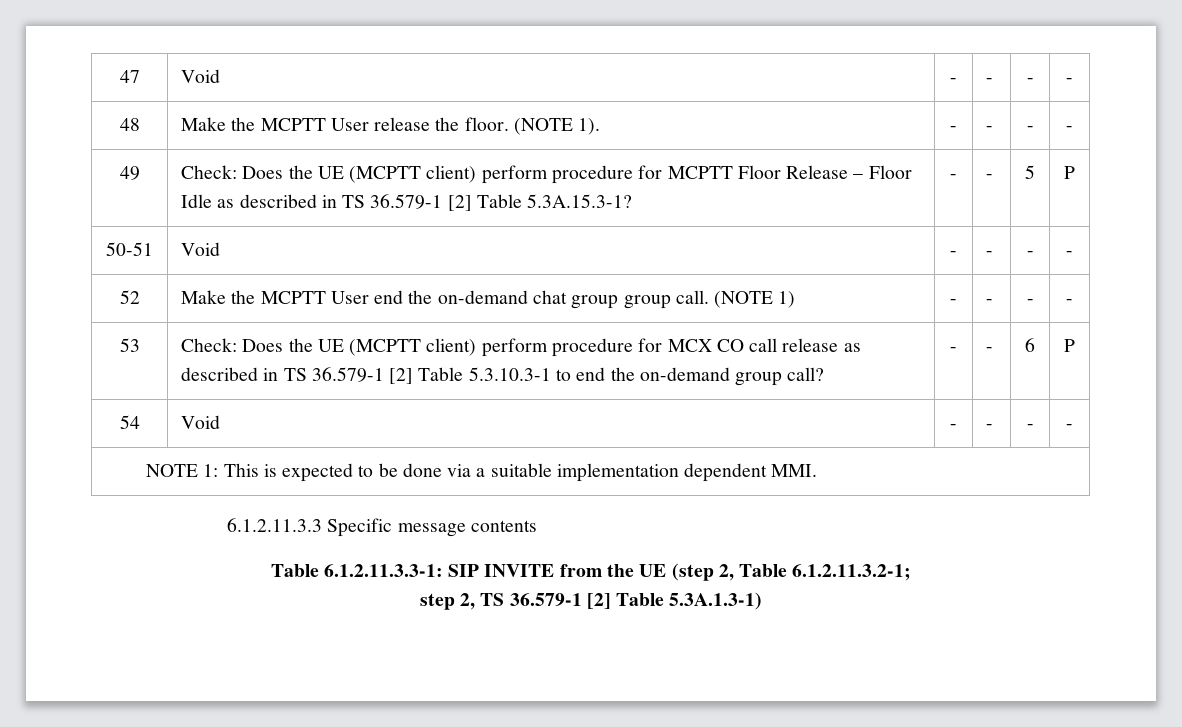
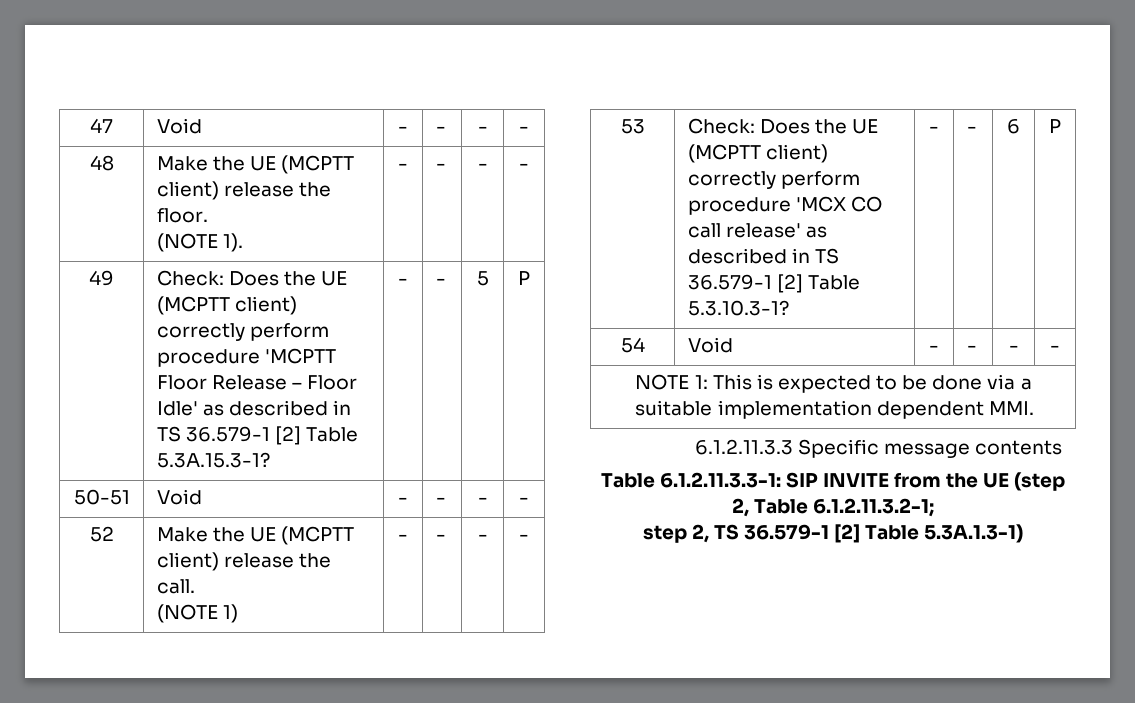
- 48 | Make the MCPTT User release the floor. (NOTE 1). | - | - | - | -
+ 48 | Make the UE (MCPTT client) release the floor.
+ (NOTE 1). | - | - | - | -
- 49 | Check: Does the UE (MCPTT client) perform procedure for MCPTT Floor Release – Floor Idle as described in TS 36.579-1 [2] Table 5.3A.15.3-1? | - | - | 5 | P
+ 49 | Check: Does the UE (MCPTT client) correctly perform procedure 'MCPTT Floor Release – Floor Idle' as described in TS 36.579-1 [2] Table 5.3A.15.3-1? | - | - | 5 | P
- 52 | Make the MCPTT User end the on-demand chat group group call. (NOTE 1) | - | - | - | -
+ 52 | Make the UE (MCPTT client) release the call.
+ (NOTE 1) | - | - | - | -
- 53 | Check: Does the UE (MCPTT client) perform procedure for MCX CO call release as described in TS 36.579-1 [2] Table 5.3.10.3-1 to end the on-demand group call? | - | - | 6 | P
+ 53 | Check: Does the UE (MCPTT client) correctly perform procedure 'MCX CO call release' as described in TS 36.579-1 [2] Table 5.3.10.3-1? | - | - | 6 | P

